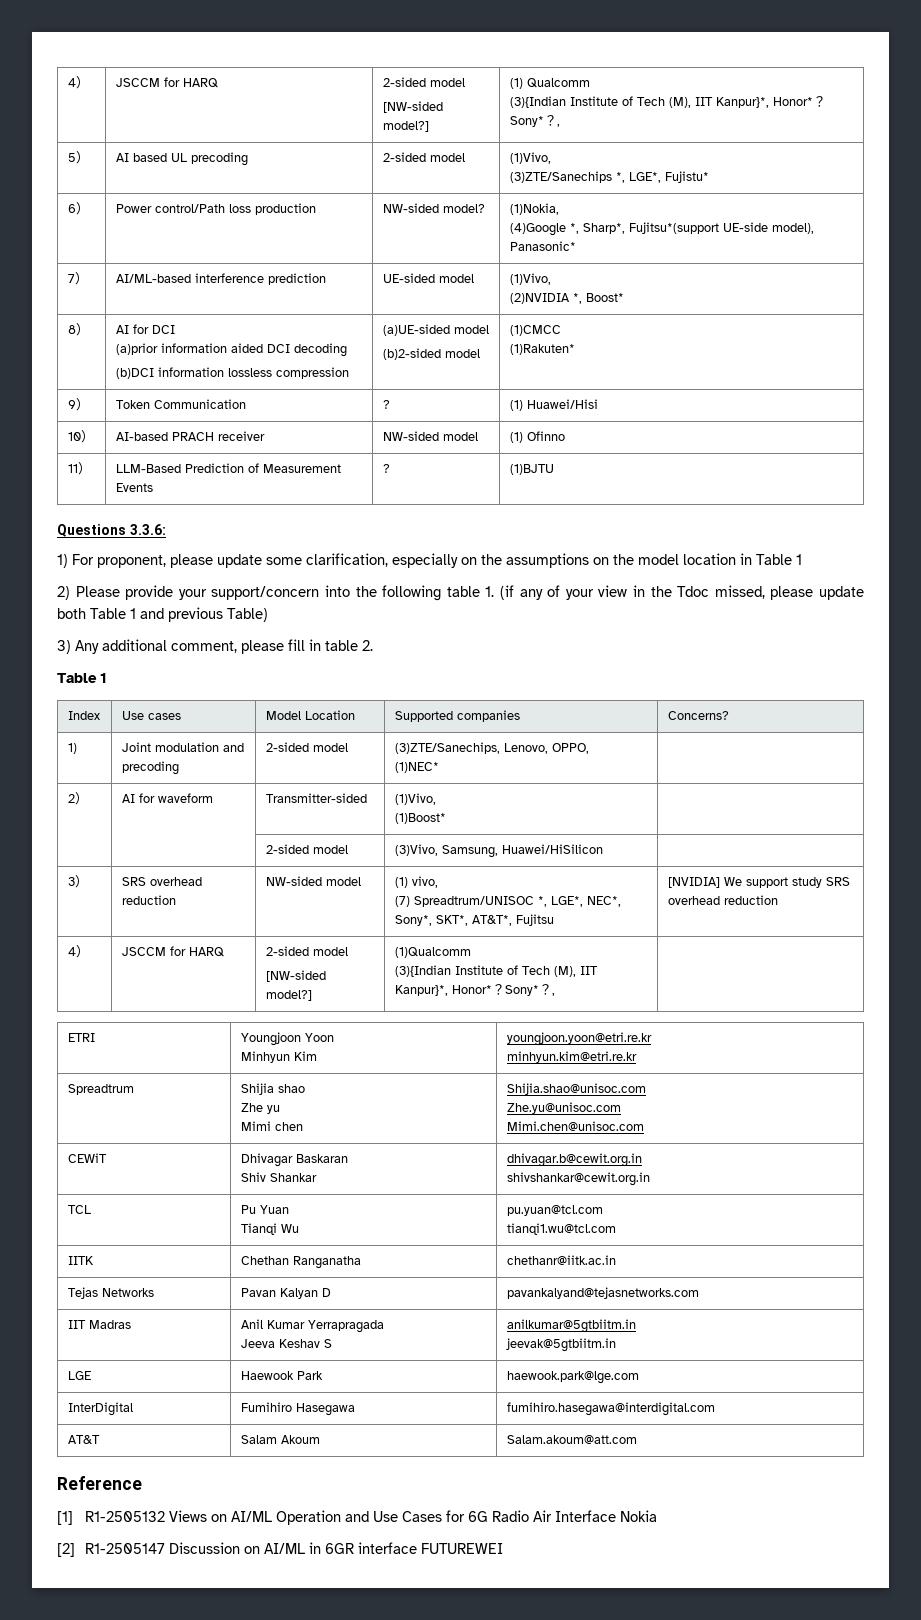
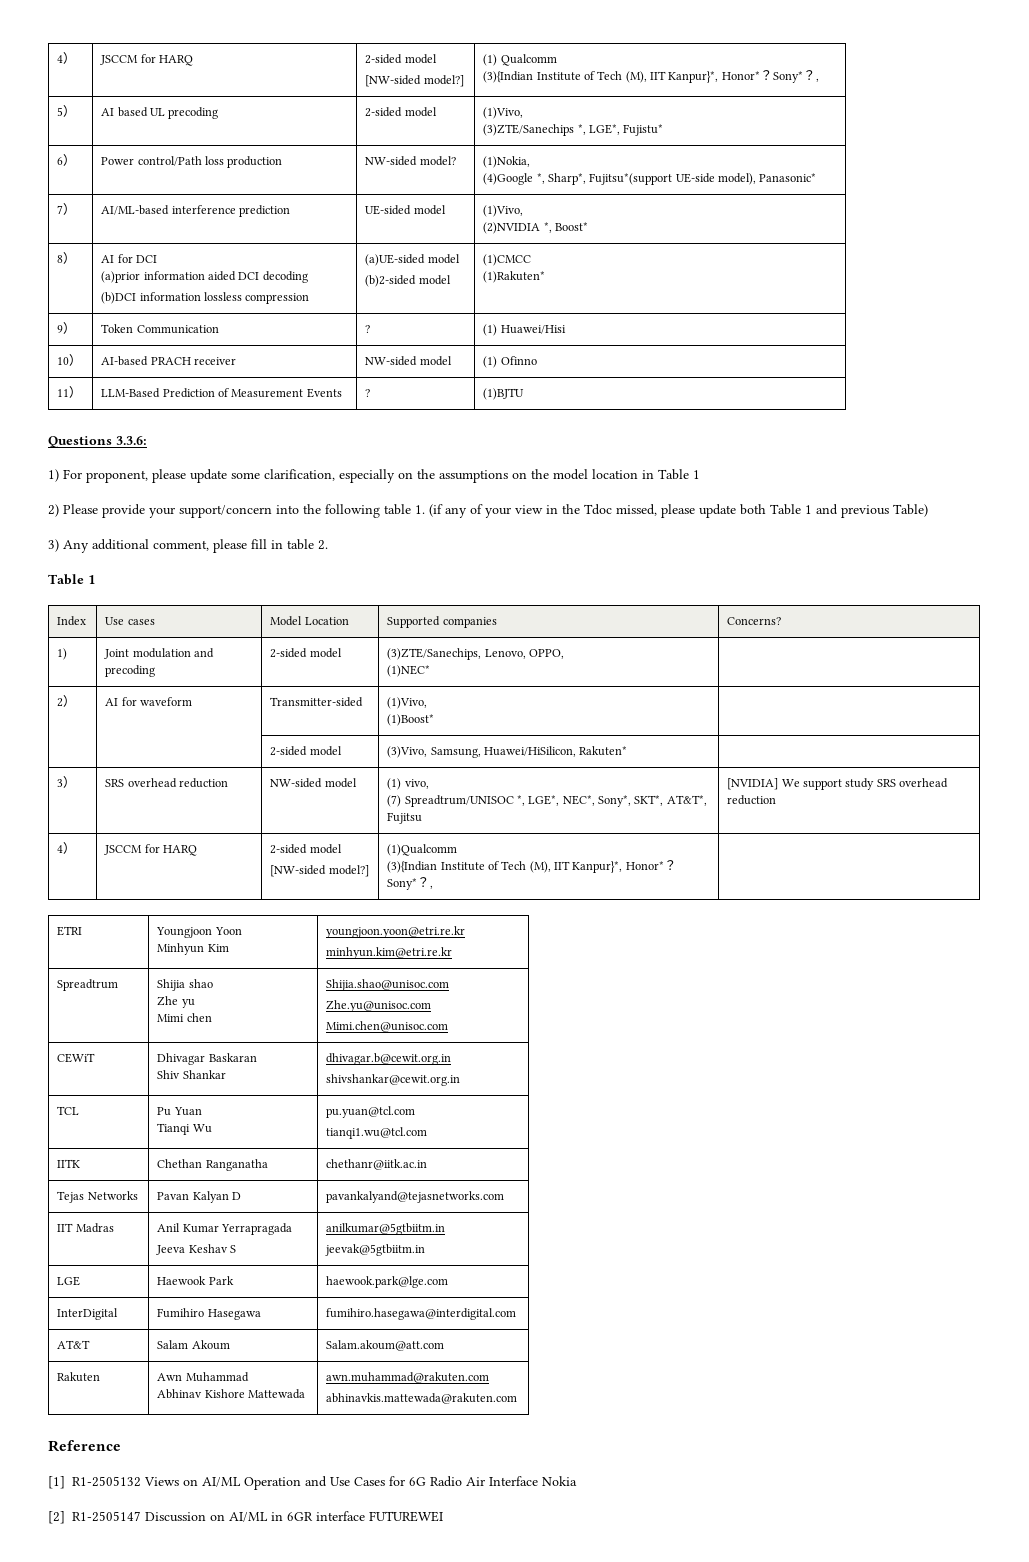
- | | 2-sided model | (3)Vivo, Samsung, Huawei/HiSilicon |
+ | | 2-sided model | (3)Vivo, Samsung, Huawei/HiSilicon, Rakuten* |
+ Rakuten | Awn Muhammad
+ Abhinav Kishore Mattewada | awn.muhammad@rakuten.com
+ abhinavkis.mattewada@rakuten.com

